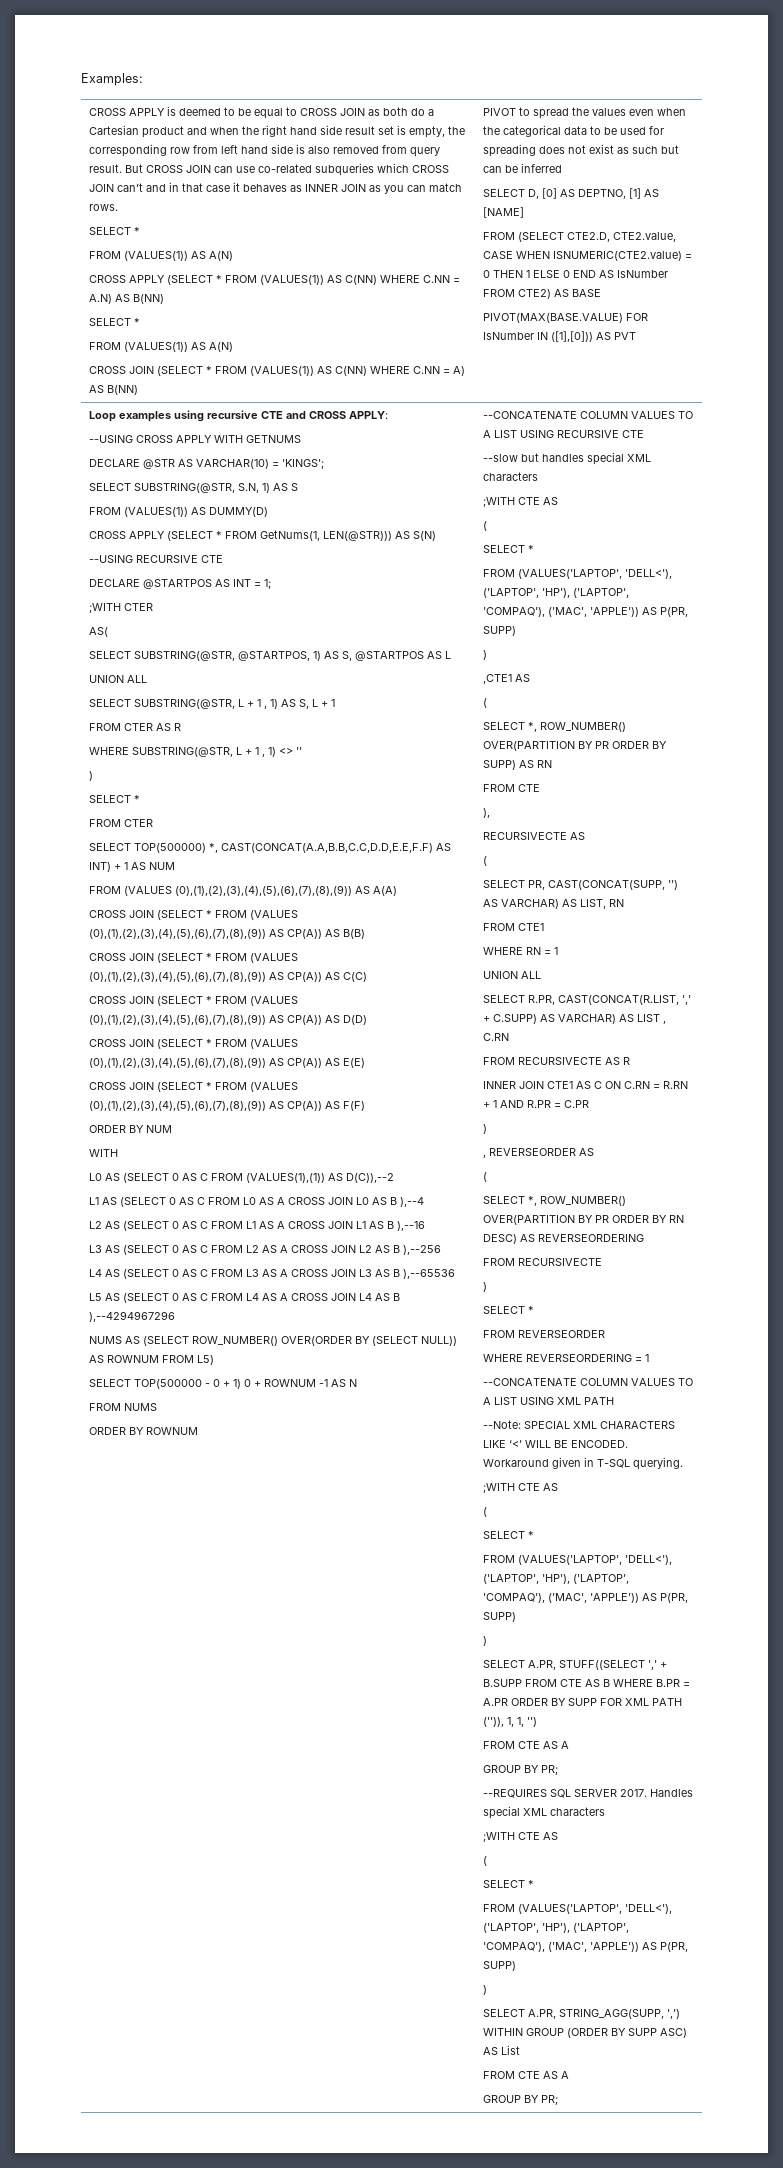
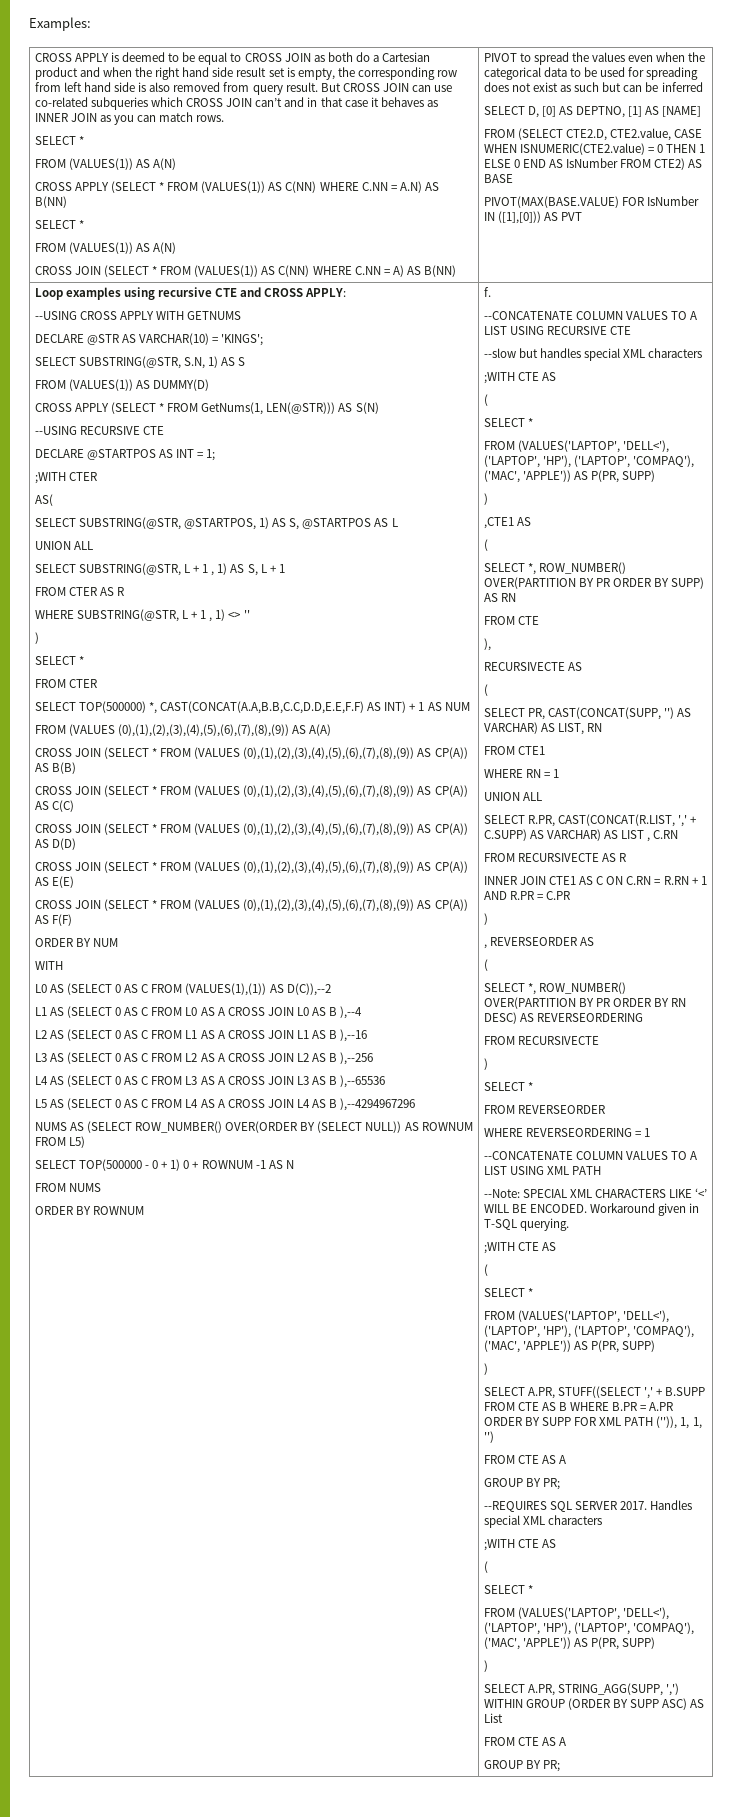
+ f.

